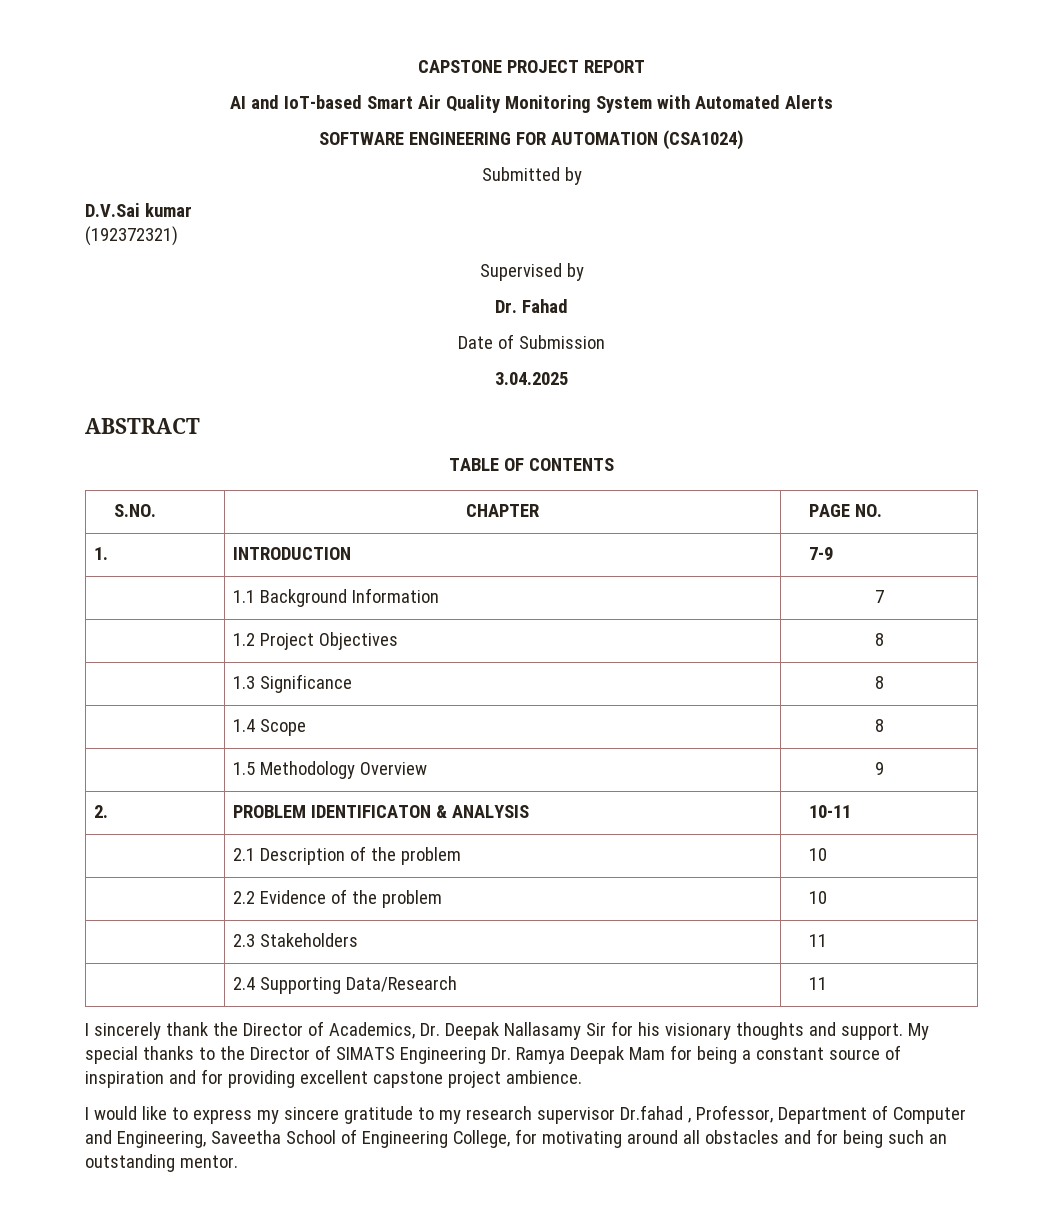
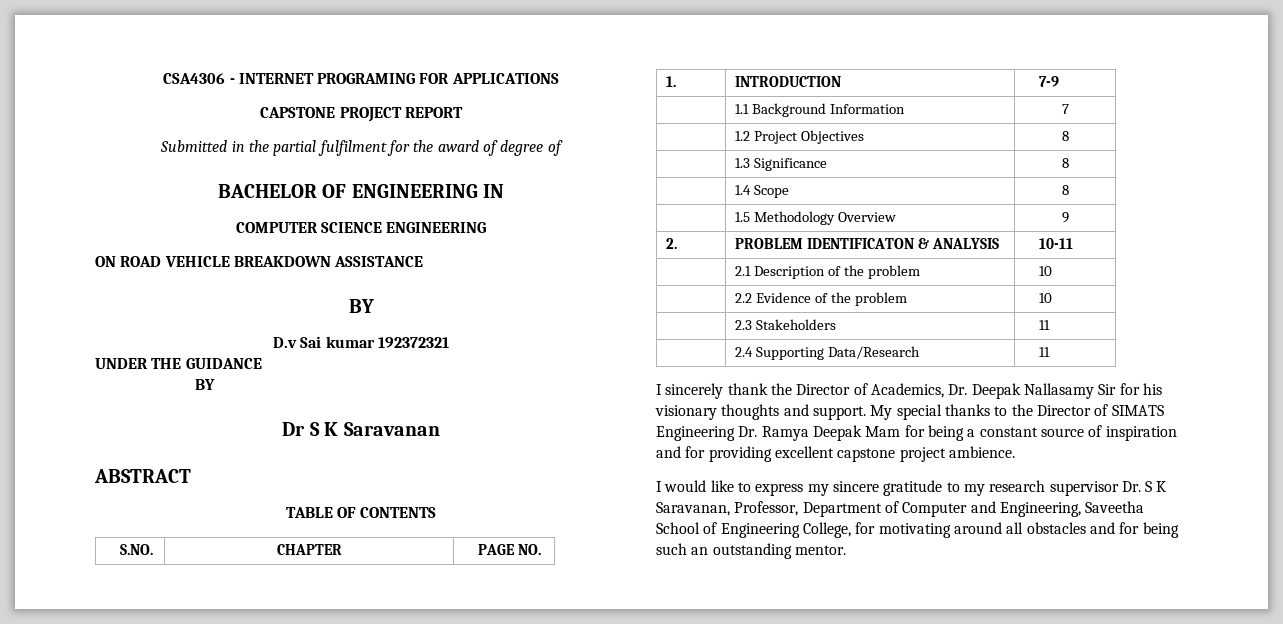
+ CSA4306 - INTERNET PROGRAMING FOR APPLICATIONS
  CAPSTONE PROJECT REPORT
- AI and IoT-based Smart Air Quality Monitoring System with Automated Alerts
- SOFTWARE ENGINEERING FOR AUTOMATION (CSA1024)
- Submitted by
- D.V.Sai kumar
- (192372321)
- Supervised by
- Dr. Fahad
- Date of Submission
- 3.04.2025
+ Submitted in the partial fulfilment for the award of degree of
+ BACHELOR OF ENGINEERING IN
+ COMPUTER SCIENCE ENGINEERING
+ ON ROAD VEHICLE BREAKDOWN ASSISTANCE
+ BY
+ D.v Sai kumar 192372321
+ UNDER THE GUIDANCE
+ BY
+ Dr S K Saravanan
- I would like to express my sincere gratitude to my research supervisor Dr.fahad , Professor, Department of Computer and Engineering, Saveetha School of Engineering College, for motivating around all obstacles and for being such an outstanding mentor.
+ I would like to express my sincere gratitude to my research supervisor Dr. S K Saravanan, Professor, Department of Computer and Engineering, Saveetha School of Engineering College, for motivating around all obstacles and for being such an outstanding mentor.

